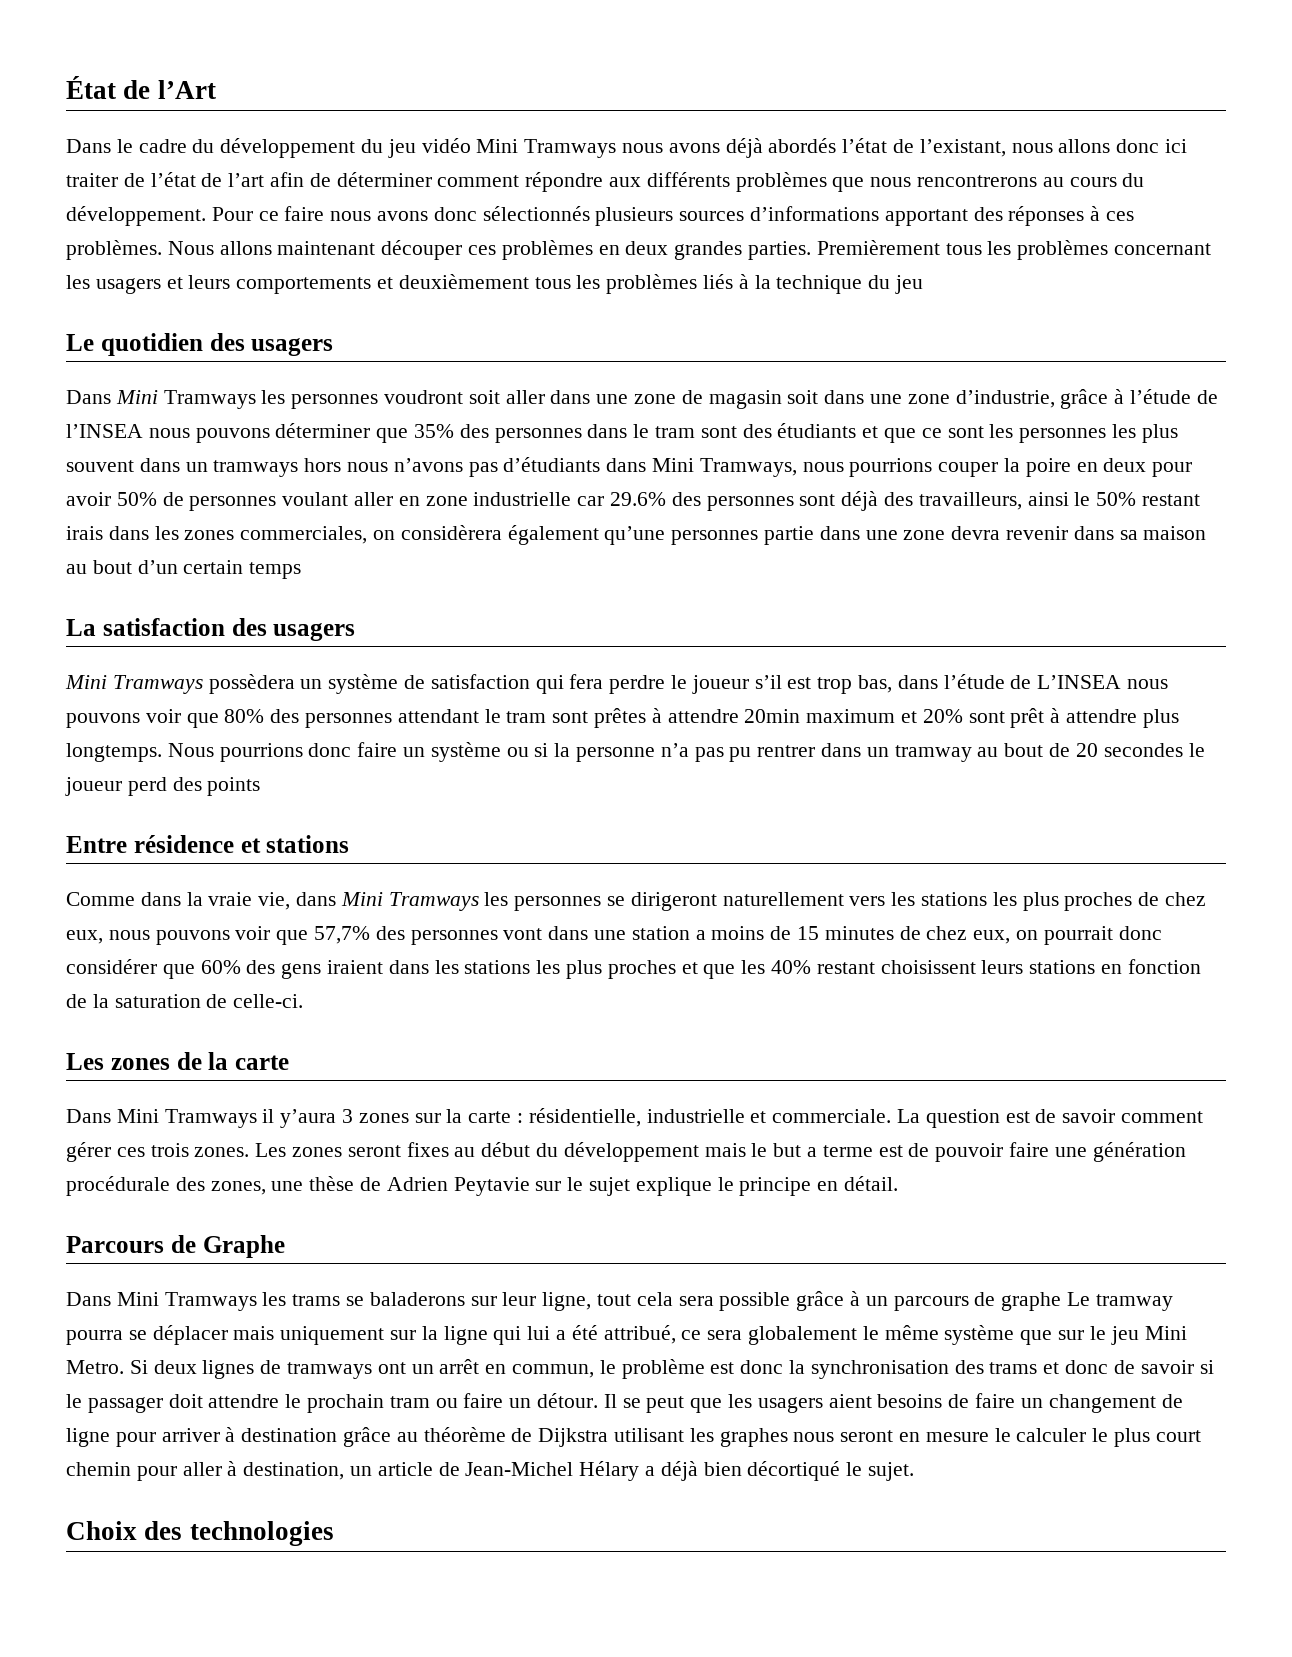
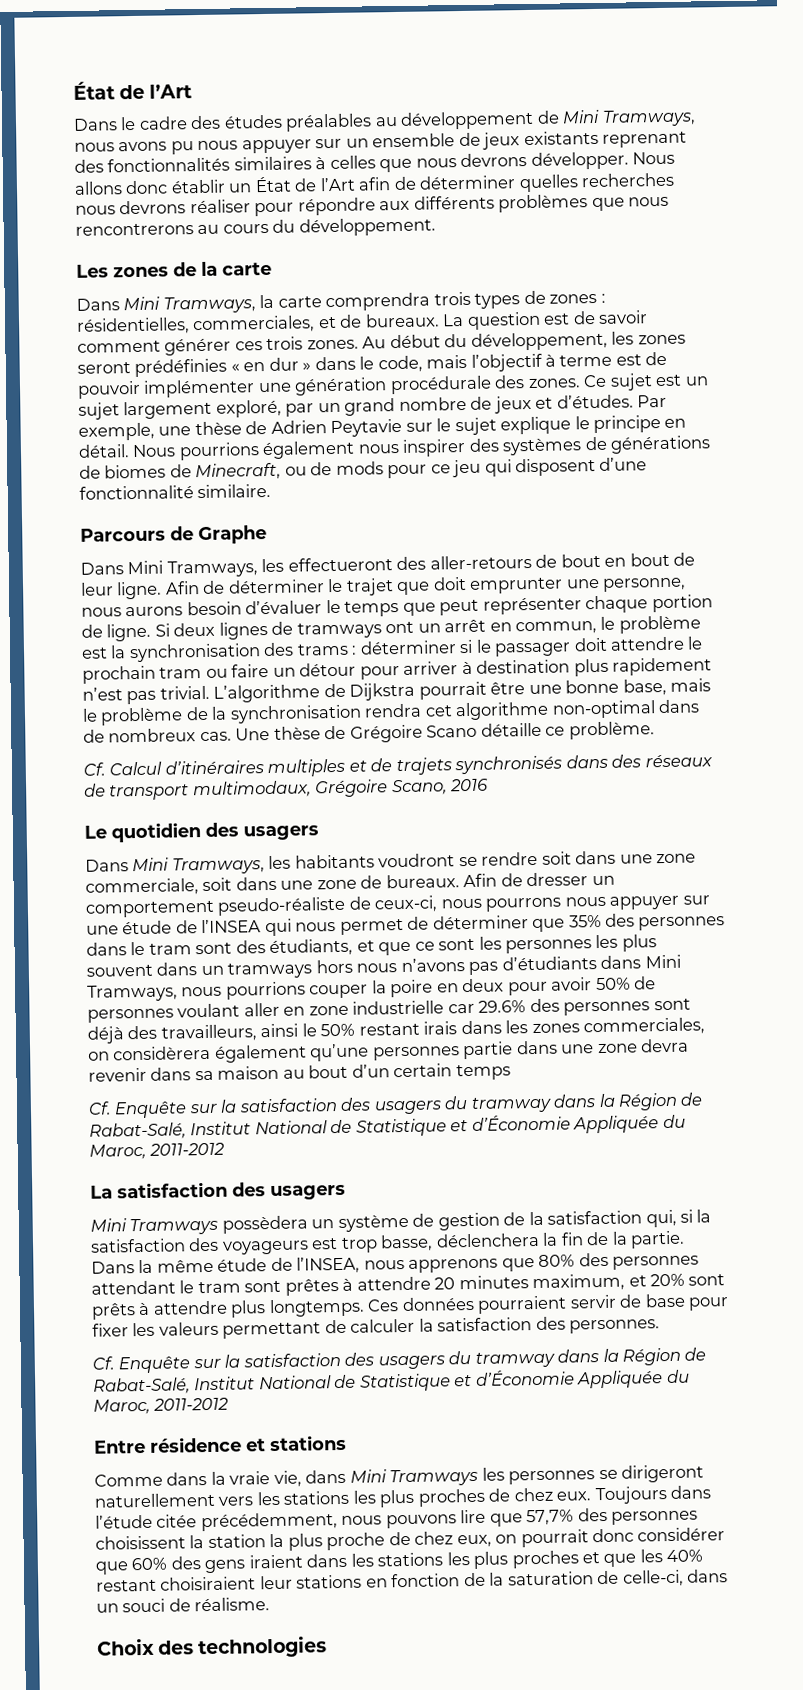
- Dans le cadre du développement du jeu vidéo Mini Tramways nous avons déjà abordés l’état de l’existant, nous allons donc ici traiter de l’état de l’art afin de déterminer comment répondre aux différents problèmes que nous rencontrerons au cours du développement. Pour ce faire nous avons donc sélectionnés plusieurs sources d’informations apportant des réponses à ces problèmes. Nous allons maintenant découper ces problèmes en deux grandes parties. Premièrement tous les problèmes concernant les usagers et leurs comportements et deuxièmement tous les problèmes liés à la technique du jeu
+ Dans le cadre des études préalables au développement de Mini Tramways, nous avons pu nous appuyer sur un ensemble de jeux existants reprenant des fonctionnalités similaires à celles que nous devrons développer. Nous allons donc établir un État de l’Art afin de déterminer quelles recherches nous devrons réaliser pour répondre aux différents problèmes que nous rencontrerons au cours du développement.
+ Les zones de la carte
+ Dans Mini Tramways, la carte comprendra trois types de zones : résidentielles, commerciales, et de bureaux. La question est de savoir comment générer ces trois zones. Au début du développement, les zones seront prédéfinies « en dur » dans le code, mais l’objectif à terme est de pouvoir implémenter une génération procédurale des zones. Ce sujet est un sujet largement exploré, par un grand nombre de jeux et d’études. Par exemple, une thèse de Adrien Peytavie sur le sujet explique le principe en détail. Nous pourrions également nous inspirer des systèmes de générations de biomes de Minecraft, ou de mods pour ce jeu qui disposent d’une fonctionnalité similaire.
+ Parcours de Graphe
+ Dans Mini Tramways, les effectueront des aller-retours de bout en bout de leur ligne. Afin de déterminer le trajet que doit emprunter une personne, nous aurons besoin d’évaluer le temps que peut représenter chaque portion de ligne. Si deux lignes de tramways ont un arrêt en commun, le problème est la synchronisation des trams : déterminer si le passager doit attendre le prochain tram ou faire un détour pour arriver à destination plus rapidement n’est pas trivial. L’algorithme de Dijkstra pourrait être une bonne base, mais le problème de la synchronisation rendra cet algorithme non-optimal dans de nombreux cas. Une thèse de Grégoire Scano détaille ce problème.
+ Cf. Calcul d’itinéraires multiples et de trajets synchronisés dans des réseaux de transport multimodaux, Grégoire Scano, 2016
- Dans Mini Tramways les personnes voudront soit aller dans une zone de magasin soit dans une zone d’industrie, grâce à l’étude de l’INSEA nous pouvons déterminer que 35% des personnes dans le tram sont des étudiants et que ce sont les personnes les plus souvent dans un tramways hors nous n’avons pas d’étudiants dans Mini Tramways, nous pourrions couper la poire en deux pour avoir 50% de personnes voulant aller en zone industrielle car 29.6% des personnes sont déjà des travailleurs, ainsi le 50% restant irais dans les zones commerciales, on considèrera également qu’une personnes partie dans une zone devra revenir dans sa maison au bout d’un certain temps
+ Dans Mini Tramways, les habitants voudront se rendre soit dans une zone commerciale, soit dans une zone de bureaux. Afin de dresser un comportement pseudo-réaliste de ceux-ci, nous pourrons nous appuyer sur une étude de l’INSEA qui nous permet de déterminer que 35% des personnes dans le tram sont des étudiants, et que ce sont les personnes les plus souvent dans un tramways hors nous n’avons pas d’étudiants dans Mini Tramways, nous pourrions couper la poire en deux pour avoir 50% de personnes voulant aller en zone industrielle car 29.6% des personnes sont déjà des travailleurs, ainsi le 50% restant irais dans les zones commerciales, on considèrera également qu’une personnes partie dans une zone devra revenir dans sa maison au bout d’un certain temps
+ Cf. Enquête sur la satisfaction des usagers du tramway dans la Région de Rabat-Salé, Institut National de Statistique et d’Économie Appliquée du Maroc, 2011-2012
- Mini Tramways possèdera un système de satisfaction qui fera perdre le joueur s’il est trop bas, dans l’étude de L’INSEA nous pouvons voir que 80% des personnes attendant le tram sont prêtes à attendre 20min maximum et 20% sont prêt à attendre plus longtemps.
+ Mini Tramways possèdera un système de gestion de la satisfaction qui, si la satisfaction des voyageurs est trop basse, déclenchera la fin de la partie. Dans la même étude de l’INSEA, nous apprenons que 80% des personnes attendant le tram sont prêtes à attendre 20 minutes maximum, et 20% sont prêts à attendre plus longtemps.
- Nous pourrions donc faire un système ou si la personne n’a pas pu rentrer dans un tramway au bout de 20 secondes le joueur perd des points
+ Ces données pourraient servir de base pour fixer les valeurs permettant de calculer la satisfaction des personnes.
+ Cf. Enquête sur la satisfaction des usagers du tramway dans la Région de Rabat-Salé, Institut National de Statistique et d’Économie Appliquée du Maroc, 2011-2012
- Comme dans la vraie vie, dans Mini Tramways les personnes se dirigeront naturellement vers les stations les plus proches de chez eux, nous pouvons voir que 57,7% des personnes vont dans une station a moins de 15 minutes de chez eux, on pourrait donc considérer que 60% des gens iraient dans les stations les plus proches et que les 40% restant choisissent leurs stations en fonction de la saturation de celle-ci.
- Les zones de la carte
- Dans Mini Tramways il y’aura 3 zones sur la carte : résidentielle, industrielle et commerciale. La question est de savoir comment gérer ces trois zones. Les zones seront fixes au début du développement mais le but a terme est de pouvoir faire une génération procédurale des zones, une thèse de Adrien Peytavie sur le sujet explique le principe en détail.
- Parcours de Graphe
- Dans Mini Tramways les trams se baladerons sur leur ligne, tout cela sera possible grâce à un parcours de graphe Le tramway pourra se déplacer mais uniquement sur la ligne qui lui a été attribué, ce sera globalement le même système que sur le jeu Mini Metro. Si deux lignes de tramways ont un arrêt en commun, le problème est donc la synchronisation des trams et donc de savoir si le passager doit attendre le prochain tram ou faire un détour. Il se peut que les usagers aient besoins de faire un changement de ligne pour arriver à destination grâce au théorème de Dijkstra utilisant les graphes nous seront en mesure le calculer le plus court chemin pour aller à destination, un article de Jean-Michel Hélary a déjà bien décortiqué le sujet.
+ Comme dans la vraie vie, dans Mini Tramways les personnes se dirigeront naturellement vers les stations les plus proches de chez eux. Toujours dans l’étude citée précédemment, nous pouvons lire que 57,7% des personnes choisissent la station la plus proche de chez eux, on pourrait donc considérer que 60% des gens iraient dans les stations les plus proches et que les 40% restant choisiraient leur stations en fonction de la saturation de celle-ci, dans un souci de réalisme.

